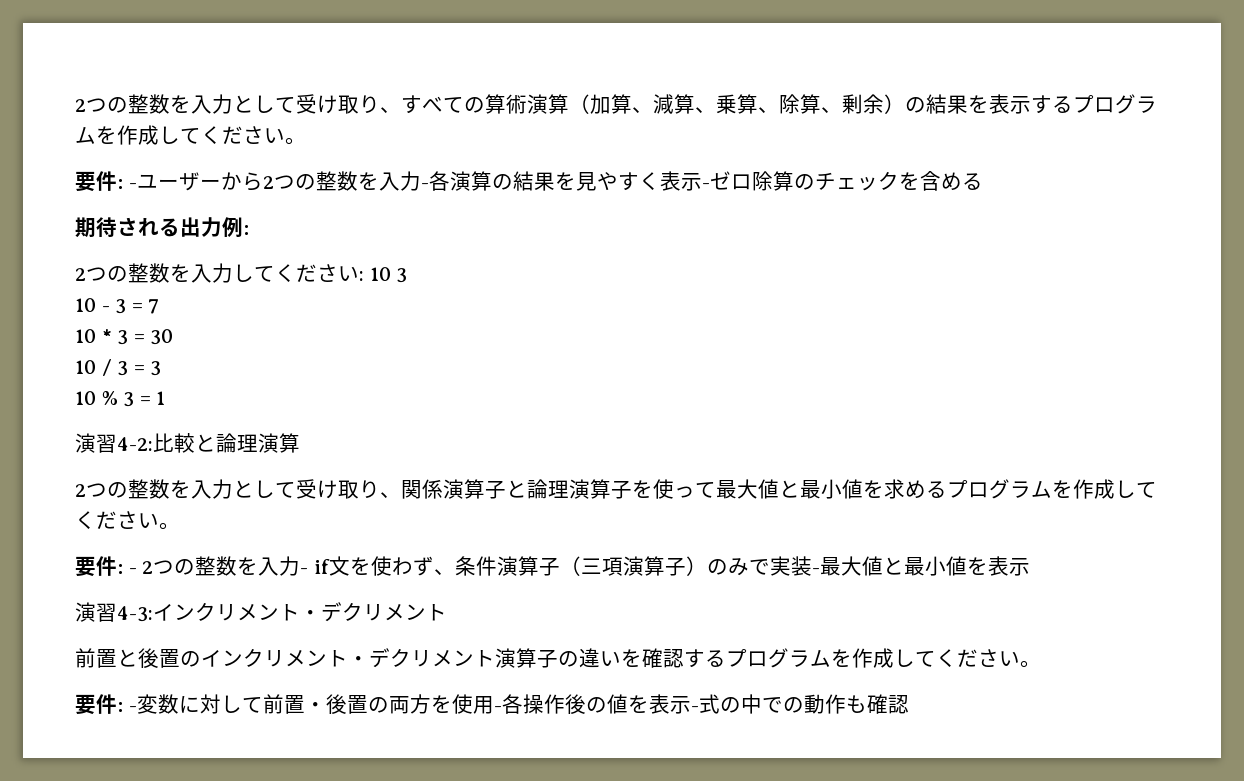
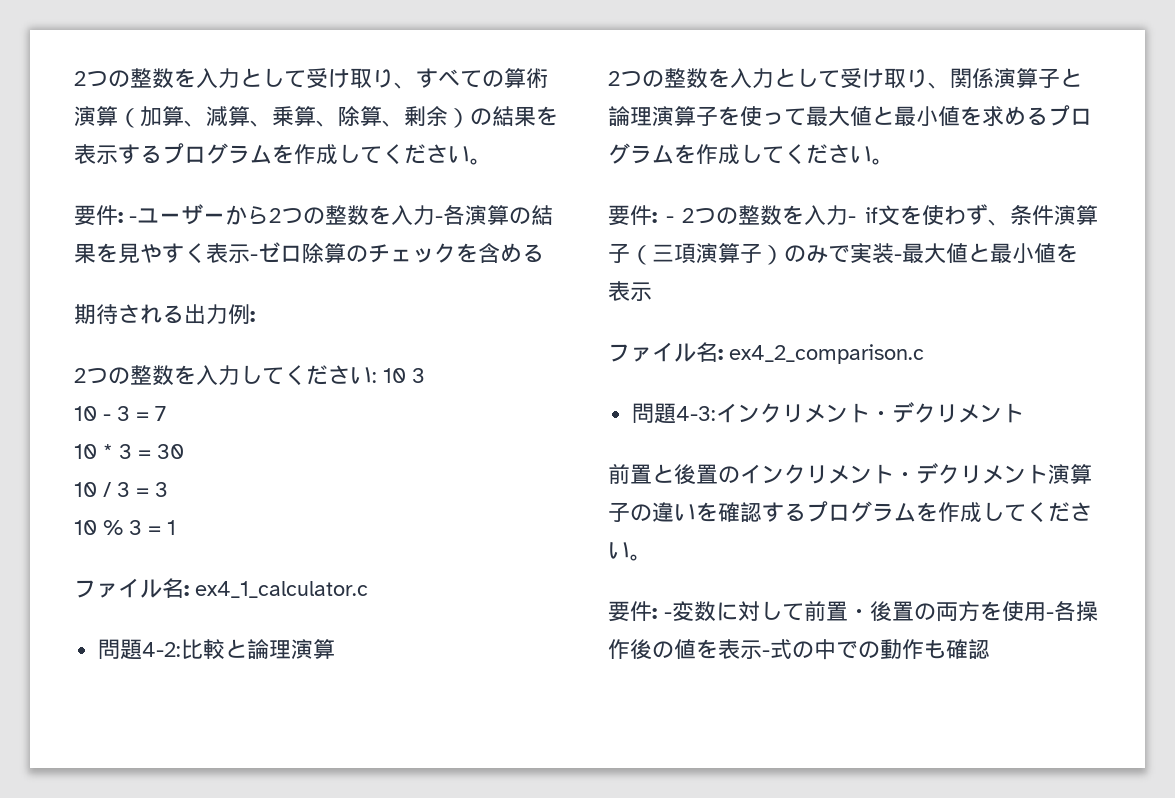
- 演習4-2:比較と論理演算
+ ファイル名: ex4_1_calculator.c
+ 問題4-2:比較と論理演算
- 演習4-3:インクリメント・デクリメント
+ ファイル名: ex4_2_comparison.c
+ 問題4-3:インクリメント・デクリメント

